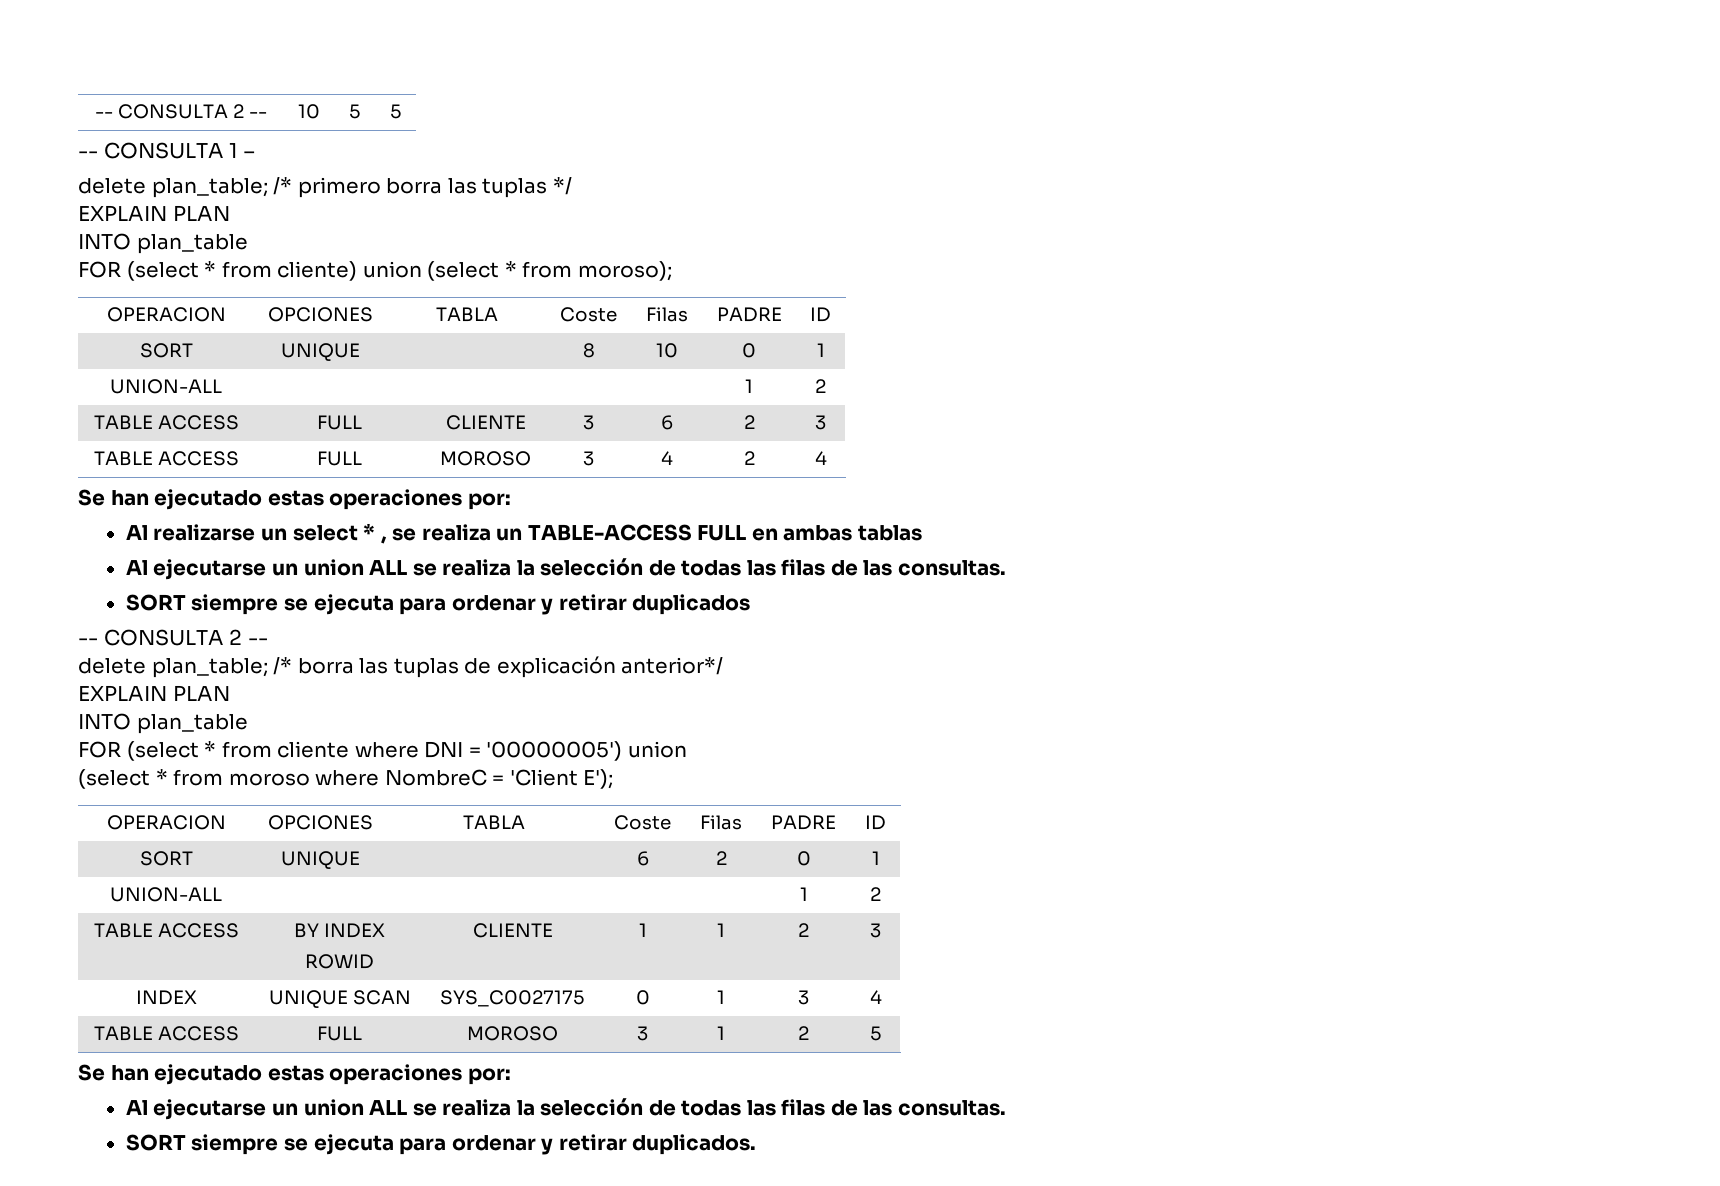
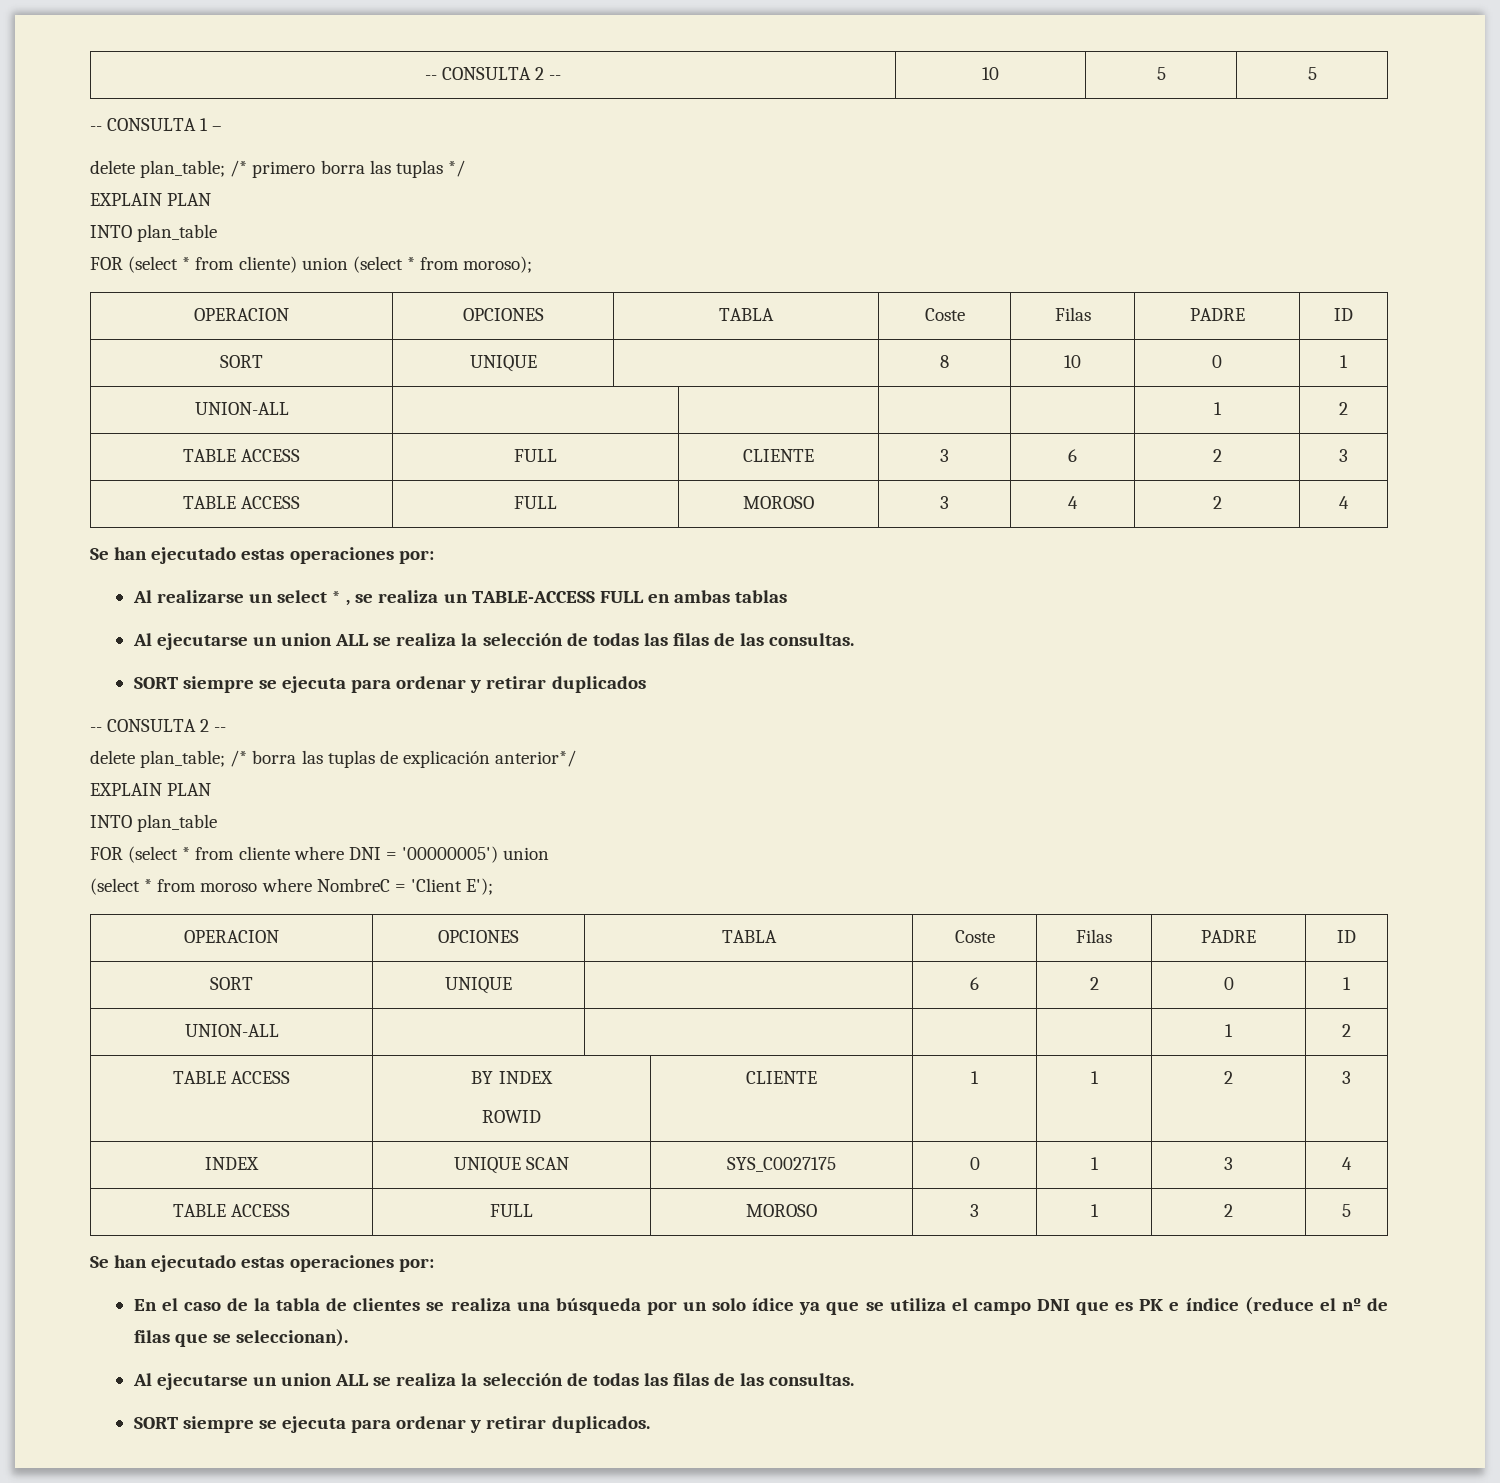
+ En el caso de la tabla de clientes se realiza una búsqueda por un solo ídice ya que se utiliza el campo DNI que es PK e índice (reduce el nº de filas que se seleccionan).

